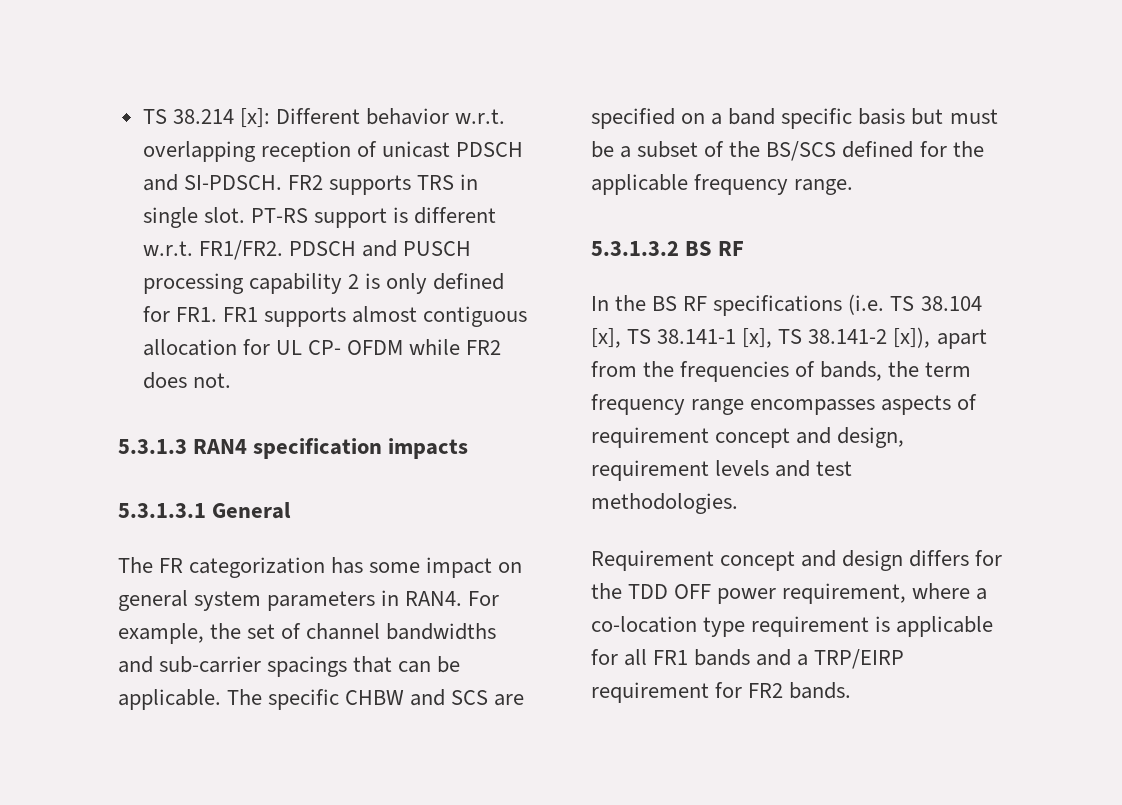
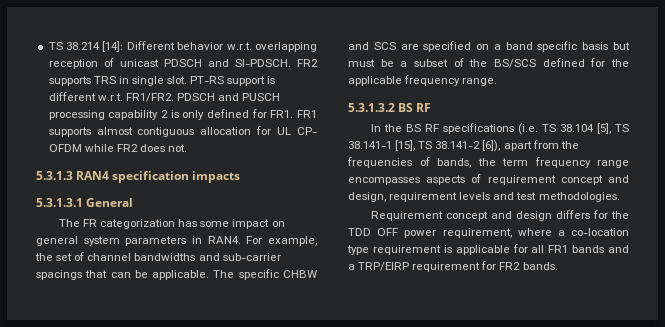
- TS 38.214 [x]: Different behavior w.r.t. overlapping reception of unicast PDSCH and SI-PDSCH.
+ TS 38.214 [14]: Different behavior w.r.t. overlapping reception of unicast PDSCH and SI-PDSCH.
- In the BS RF specifications (i.e. TS 38.104 [x], TS 38.141-1 [x], TS 38.141-2 [x]), apart from the frequencies of bands, the term frequency range encompasses aspects of requirement concept and design, requirement levels and test methodologies.
+ In the BS RF specifications (i.e. TS 38.104 [5], TS 38.141-1 [15], TS 38.141-2 [6]), apart from the frequencies of bands, the term frequency range encompasses aspects of requirement concept and design, requirement levels and test methodologies.

